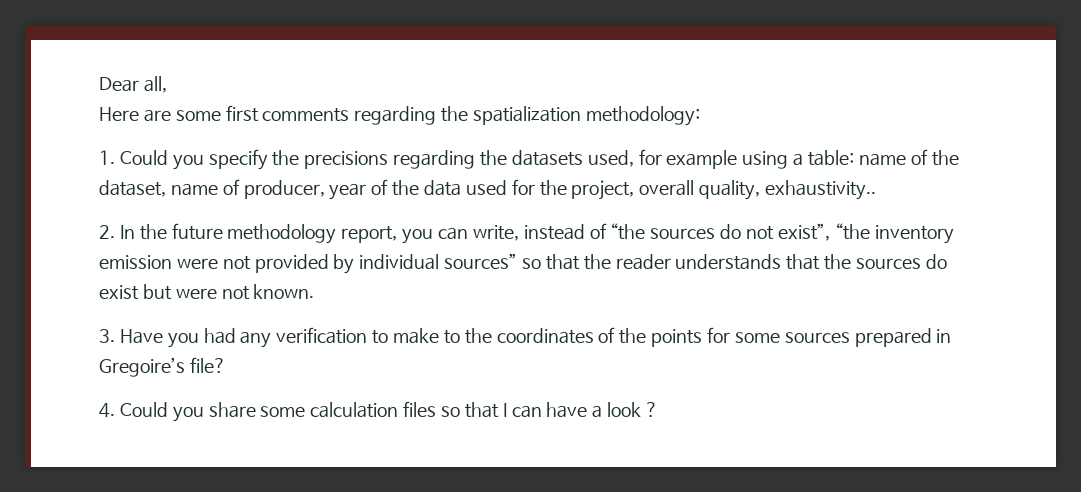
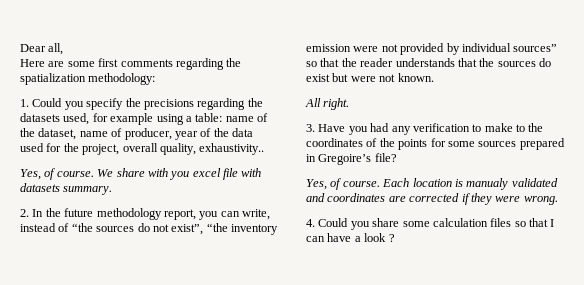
+ Yes, of course. We share with you excel file with datasets summary.
+ All right.
+ Yes, of course. Each location is manualy validated and coordinates are corrected if they were wrong.

